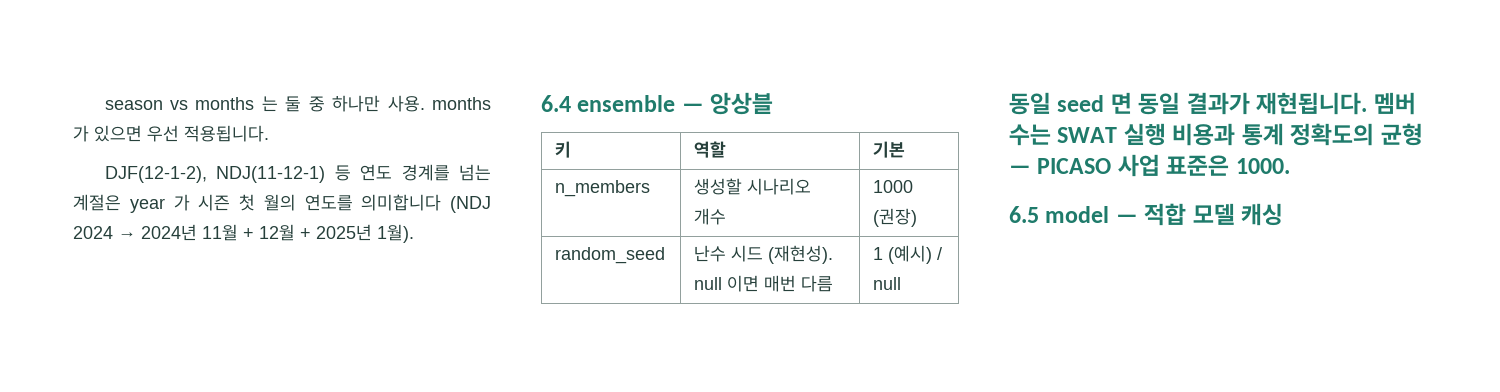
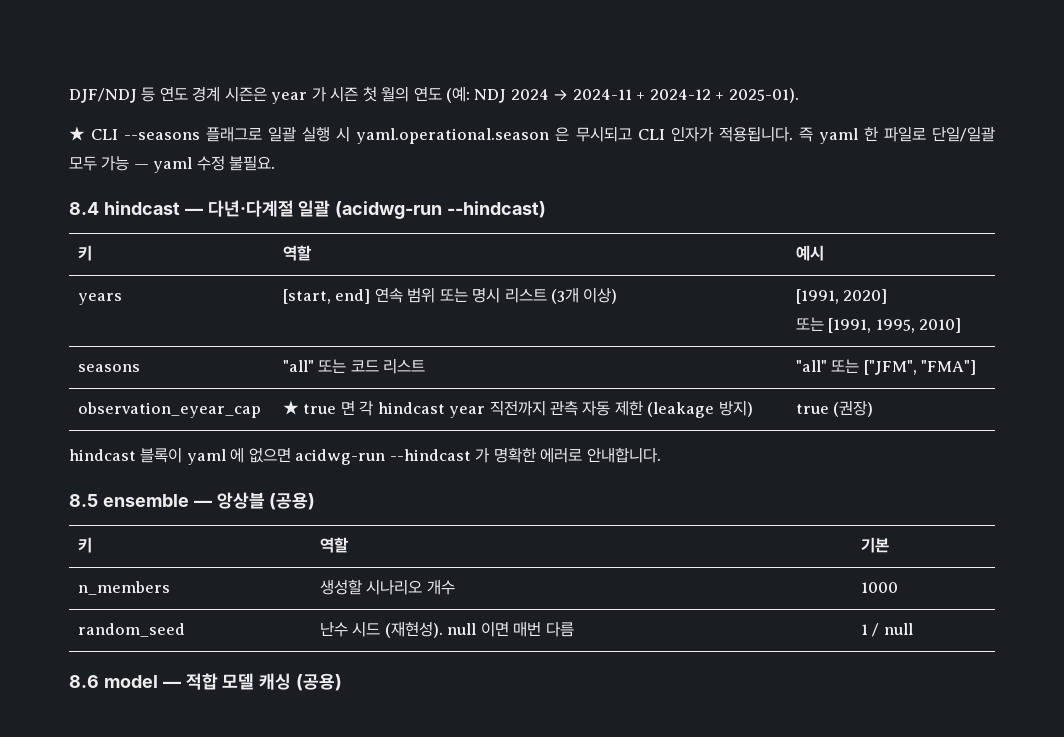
- season vs months 는 둘 중 하나만 사용. months 가 있으면 우선 적용됩니다.
- DJF(12-1-2), NDJ(11-12-1) 등 연도 경계를 넘는 계절은 year 가 시즌 첫 월의 연도를 의미합니다 (NDJ 2024 → 2024년 11월 + 12월 + 2025년 1월).
- 6.4 ensemble — 앙상블
+ DJF/NDJ 등 연도 경계 시즌은 year 가 시즌 첫 월의 연도 (예: NDJ 2024 → 2024-11 + 2024-12 + 2025-01).
+ ★ CLI --seasons 플래그로 일괄 실행 시 yaml.operational.season 은 무시되고 CLI 인자가 적용됩니다. 즉 yaml 한 파일로 단일/일괄 모두 가능 — yaml 수정 불필요.
+ 8.4 hindcast — 다년·다계절 일괄 (acidwg-run --hindcast)
+ 키 | 역할 | 예시
+ years | [start, end] 연속 범위 또는 명시 리스트 (3개 이상) | [1991, 2020]
+ 또는 [1991, 1995, 2010]
+ seasons | "all" 또는 코드 리스트 | "all" 또는 ["JFM", "FMA"]
+ observation_eyear_cap | ★ true 면 각 hindcast year 직전까지 관측 자동 제한 (leakage 방지) | true (권장)
+ hindcast 블록이 yaml 에 없으면 acidwg-run --hindcast 가 명확한 에러로 안내합니다.
+ 8.5 ensemble — 앙상블 (공용)
- n_members | 생성할 시나리오 개수 | 1000 (권장)
+ n_members | 생성할 시나리오 개수 | 1000
- random_seed | 난수 시드 (재현성). null 이면 매번 다름 | 1 (예시) / null
+ random_seed | 난수 시드 (재현성). null 이면 매번 다름 | 1 / null
- 동일 seed 면 동일 결과가 재현됩니다. 멤버 수는 SWAT 실행 비용과 통계 정확도의 균형 — PICASO 사업 표준은 1000.
- 6.5 model — 적합 모델 캐싱
+ 8.6 model — 적합 모델 캐싱 (공용)

